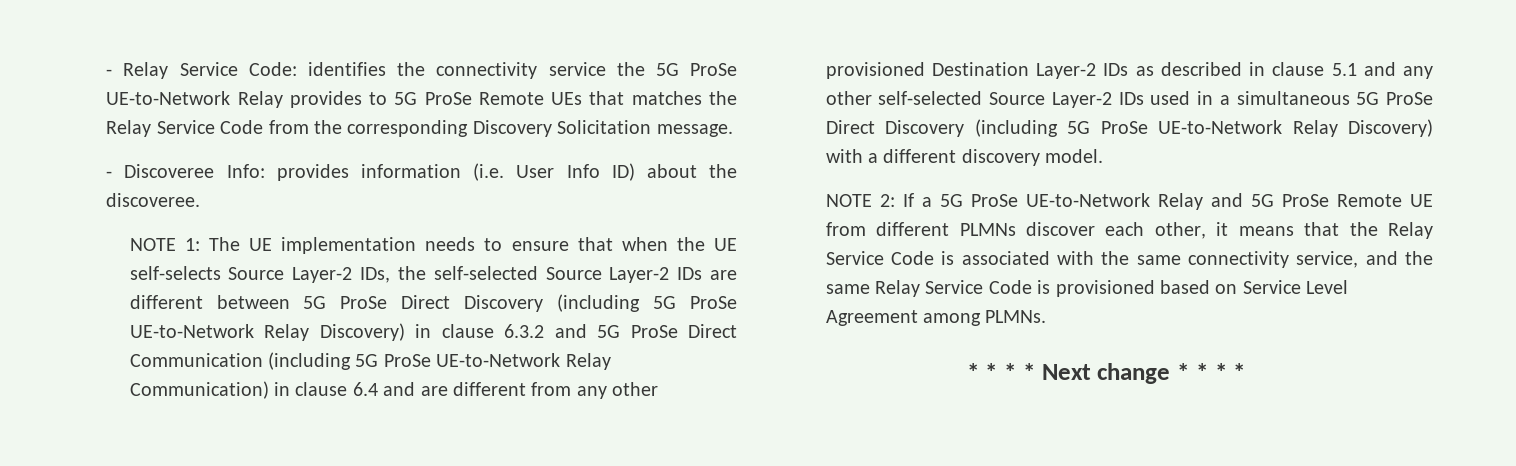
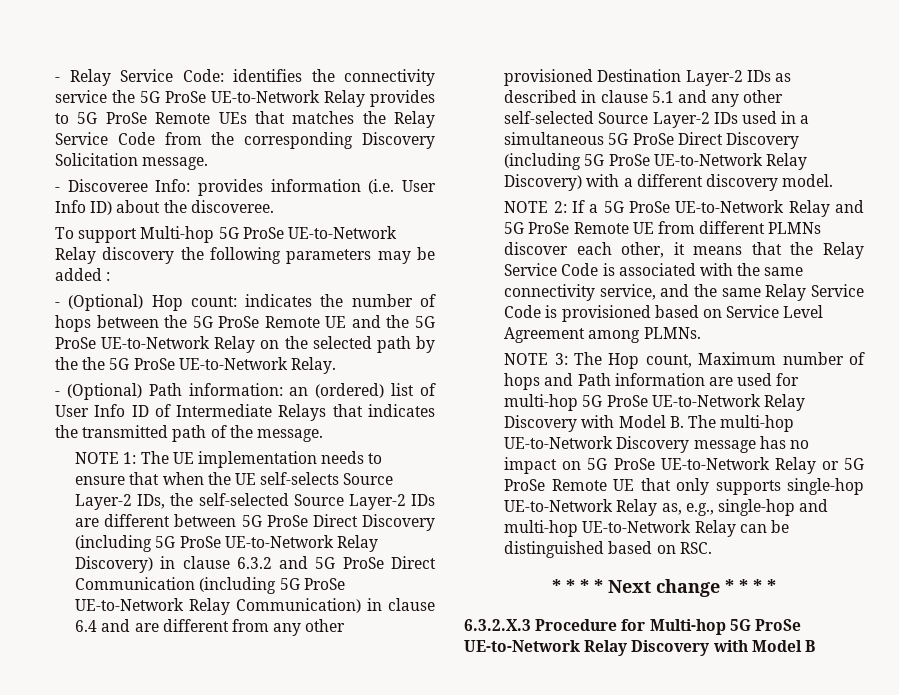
+ To support Multi-hop 5G ProSe UE-to-Network Relay discovery the following parameters may be added :
+ - (Optional) Hop count: indicates the number of hops between the 5G ProSe Remote UE and the 5G ProSe UE-to-Network Relay on the selected path by the the 5G ProSe UE-to-Network Relay.
+ - (Optional) Path information: an (ordered) list of User Info ID of Intermediate Relays that indicates the transmitted path of the message.
+ NOTE 3: The Hop count, Maximum number of hops and Path information are used for multi-hop 5G ProSe UE-to-Network Relay Discovery with Model B. The multi-hop UE-to-Network Discovery message has no impact on 5G ProSe UE-to-Network Relay or 5G ProSe Remote UE that only supports single-hop UE-to-Network Relay as, e.g., single-hop and multi-hop UE-to-Network Relay can be distinguished based on RSC.
+ 6.3.2.X.3 Procedure for Multi-hop 5G ProSe UE-to-Network Relay Discovery with Model B

